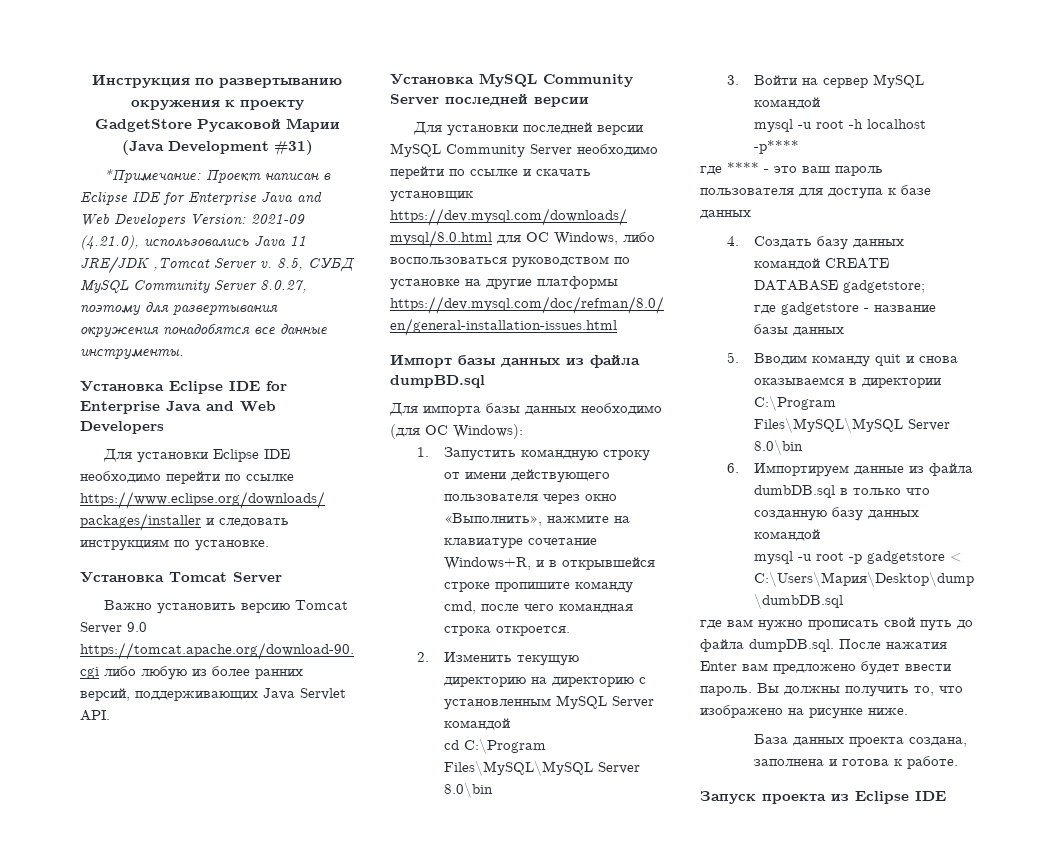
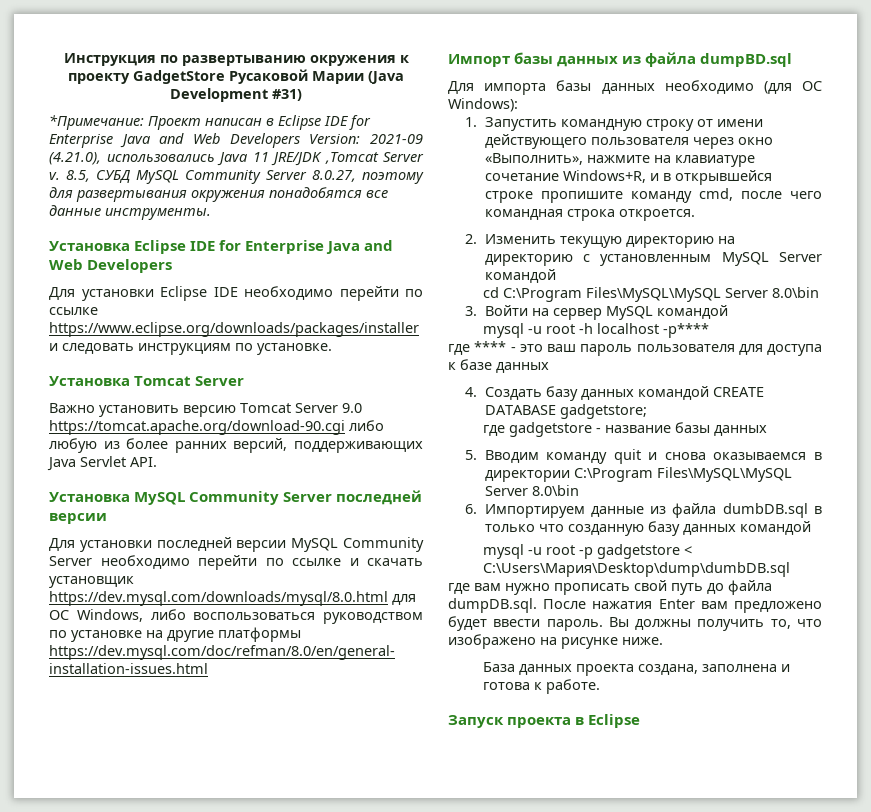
- Запуск проекта из Eclipse IDE
+ Запуск проекта в Eclipse

